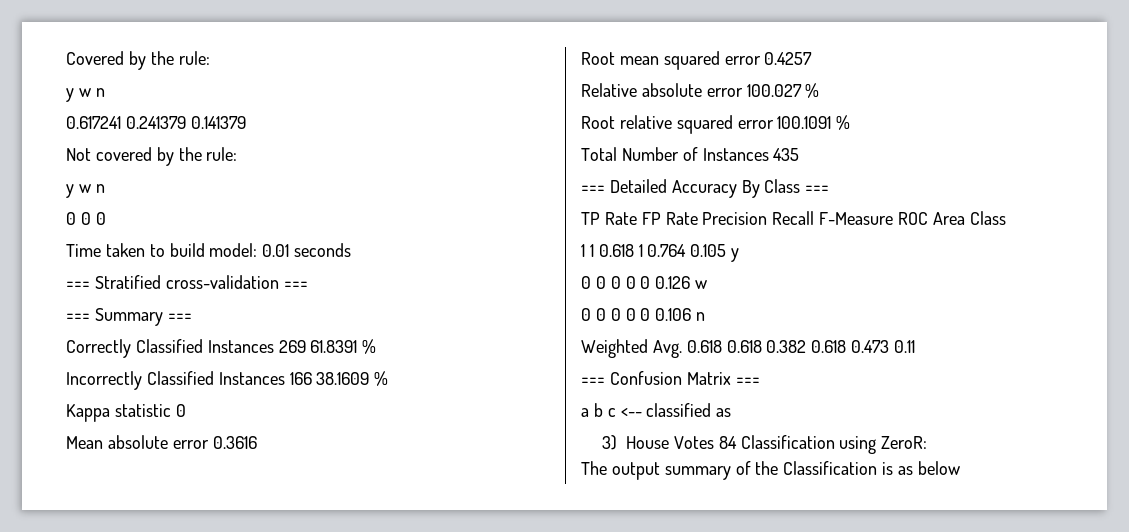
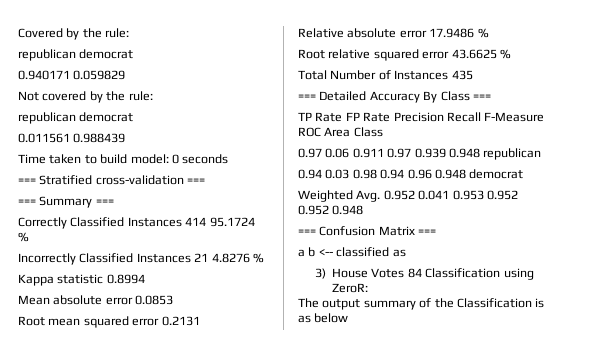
  Covered by the rule:
- y w n
- 0.617241 0.241379 0.141379
+ republican democrat
+ 0.940171 0.059829
  Not covered by the rule:
- y w n
- 0 0 0
+ republican democrat
+ 0.011561 0.988439
- Time taken to build model: 0.01 seconds
+ Time taken to build model: 0 seconds
- Correctly Classified Instances 269 61.8391 %
+ Correctly Classified Instances 414 95.1724 %
- Incorrectly Classified Instances 166 38.1609 %
+ Incorrectly Classified Instances 21 4.8276 %
- Kappa statistic 0
+ Kappa statistic 0.8994
- Mean absolute error 0.3616
+ Mean absolute error 0.0853
- Root mean squared error 0.4257
+ Root mean squared error 0.2131
- Relative absolute error 100.027 %
+ Relative absolute error 17.9486 %
- Root relative squared error 100.1091 %
+ Root relative squared error 43.6625 %
- 1 1 0.618 1 0.764 0.105 y
- 0 0 0 0 0 0.126 w
- 0 0 0 0 0 0.106 n
- Weighted Avg. 0.618 0.618 0.382 0.618 0.473 0.11
+ 0.97 0.06 0.911 0.97 0.939 0.948 republican
+ 0.94 0.03 0.98 0.94 0.96 0.948 democrat
+ Weighted Avg. 0.952 0.041 0.953 0.952 0.952 0.948
- a b c <-- classified as
+ a b <-- classified as

